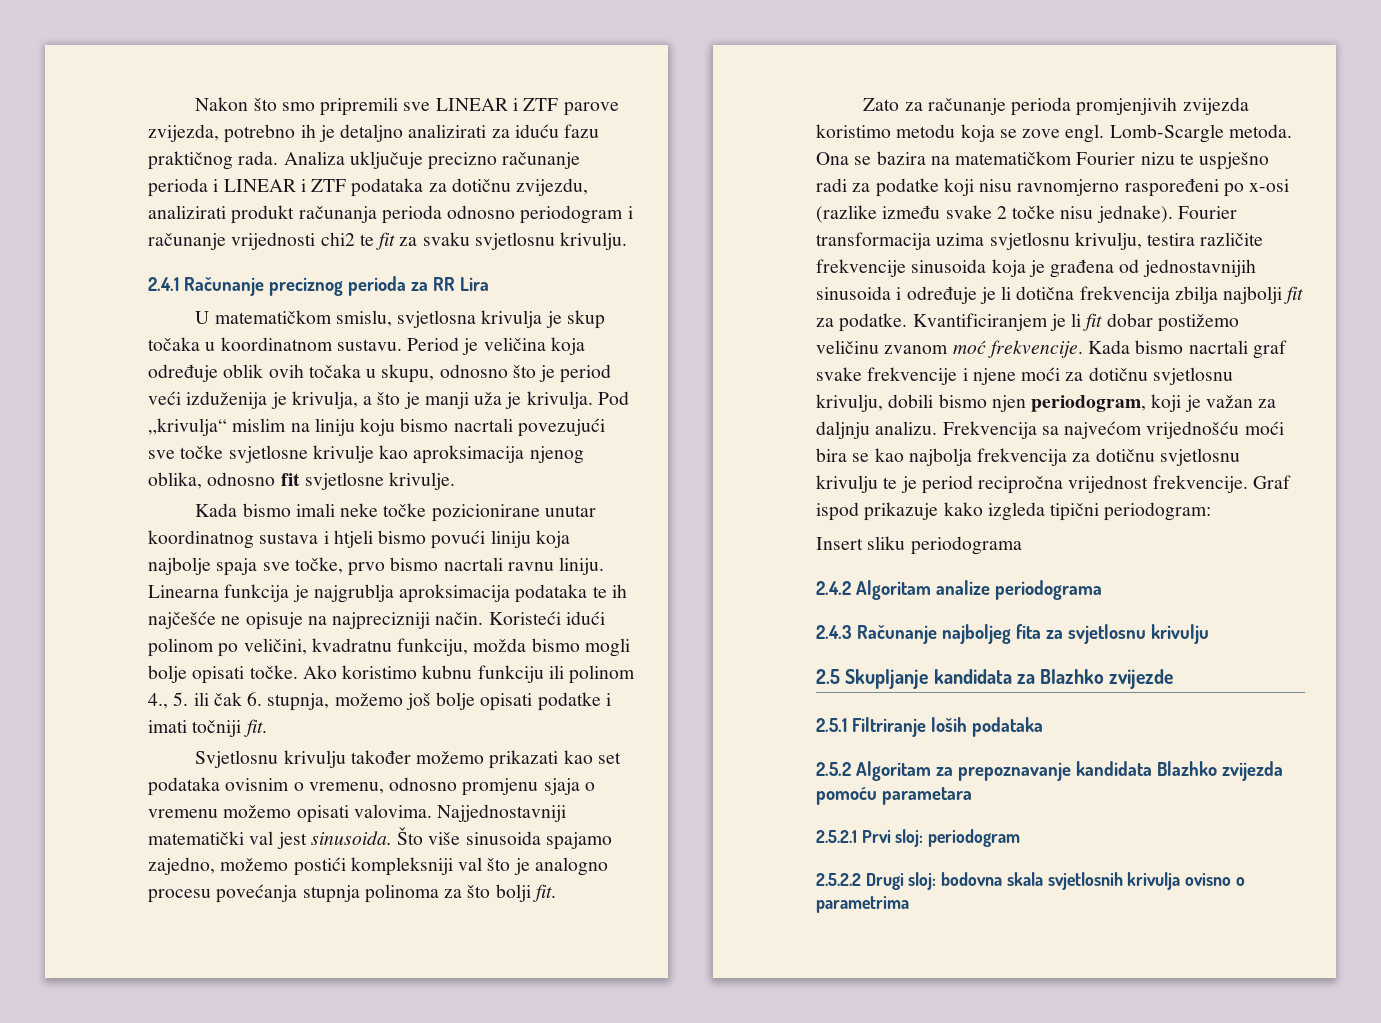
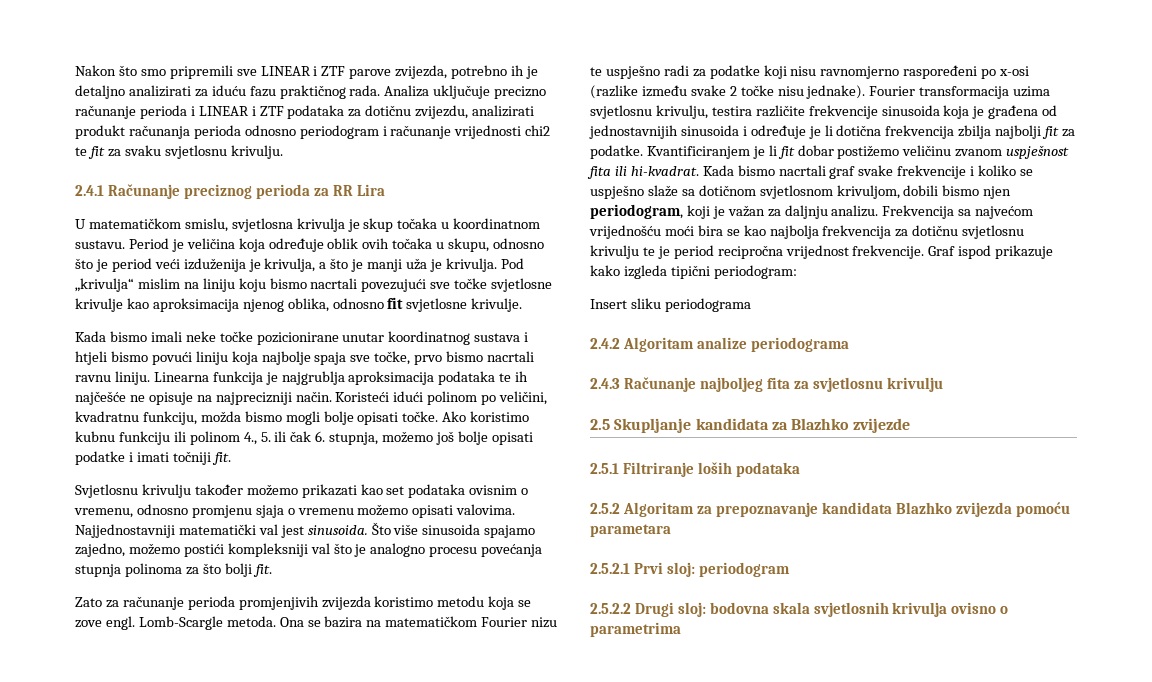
- Kvantificiranjem je li fit dobar postižemo veličinu zvanom moć frekvencije.
+ Kvantificiranjem je li fit dobar postižemo veličinu zvanom uspješnost fita ili hi-kvadrat.
- Kada bismo nacrtali graf svake frekvencije i njene moći za dotičnu svjetlosnu krivulju, dobili bismo njen periodogram, koji je važan za daljnju analizu.
+ Kada bismo nacrtali graf svake frekvencije i koliko se uspješno slaže sa dotičnom svjetlosnom krivuljom, dobili bismo njen periodogram, koji je važan za daljnju analizu.

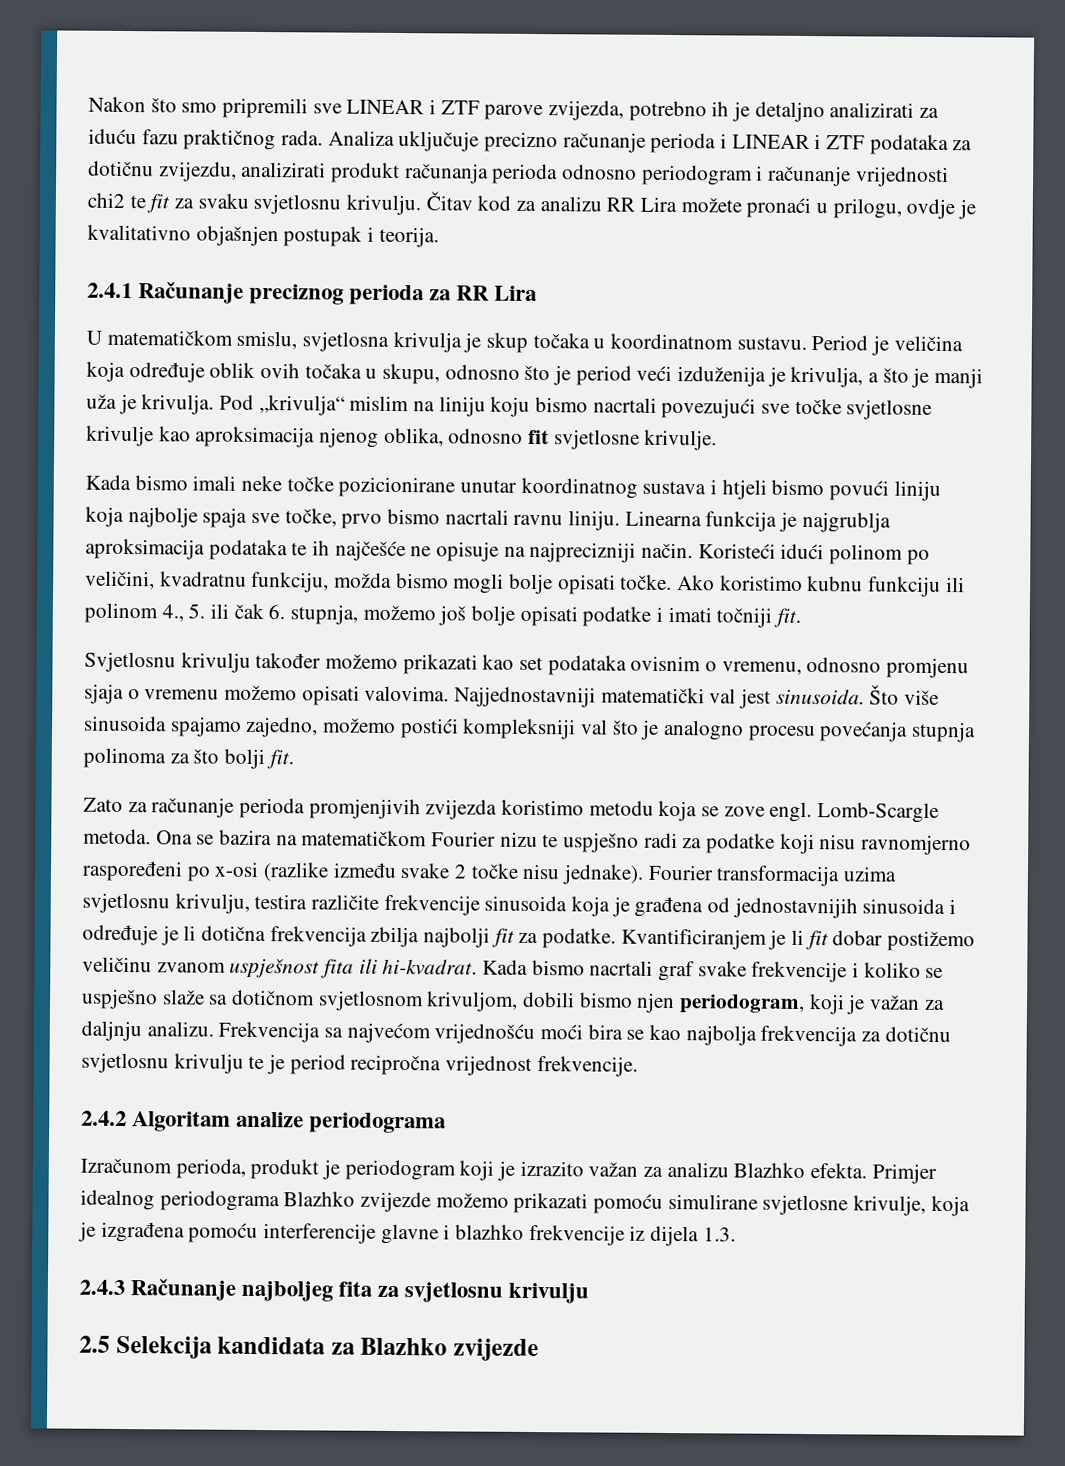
+ Čitav kod za analizu RR Lira možete pronaći u prilogu, ovdje je kvalitativno objašnjen postupak i teorija.
- Frekvencija sa najvećom vrijednošću moći bira se kao najbolja frekvencija za dotičnu svjetlosnu krivulju te je period recipročna vrijednost frekvencije. Graf ispod prikazuje kako izgleda tipični periodogram:
- Insert sliku periodograma
+ Frekvencija sa najvećom vrijednošću moći bira se kao najbolja frekvencija za dotičnu svjetlosnu krivulju te je period recipročna vrijednost frekvencije.
  2.4.2 Algoritam analize periodograma
+ Izračunom perioda, produkt je periodogram koji je izrazito važan za analizu Blazhko efekta. Primjer idealnog periodograma Blazhko zvijezde možemo prikazati pomoću simulirane svjetlosne krivulje, koja je izgrađena pomoću interferencije glavne i blazhko frekvencije iz dijela 1.3.
- 2.5 Skupljanje kandidata za Blazhko zvijezde
+ 2.5 Selekcija kandidata za Blazhko zvijezde
- 2.5.1 Filtriranje loših podataka
- 2.5.2 Algoritam za prepoznavanje kandidata Blazhko zvijezda pomoću parametara
- 2.5.2.1 Prvi sloj: periodogram
- 2.5.2.2 Drugi sloj: bodovna skala svjetlosnih krivulja ovisno o parametrima

